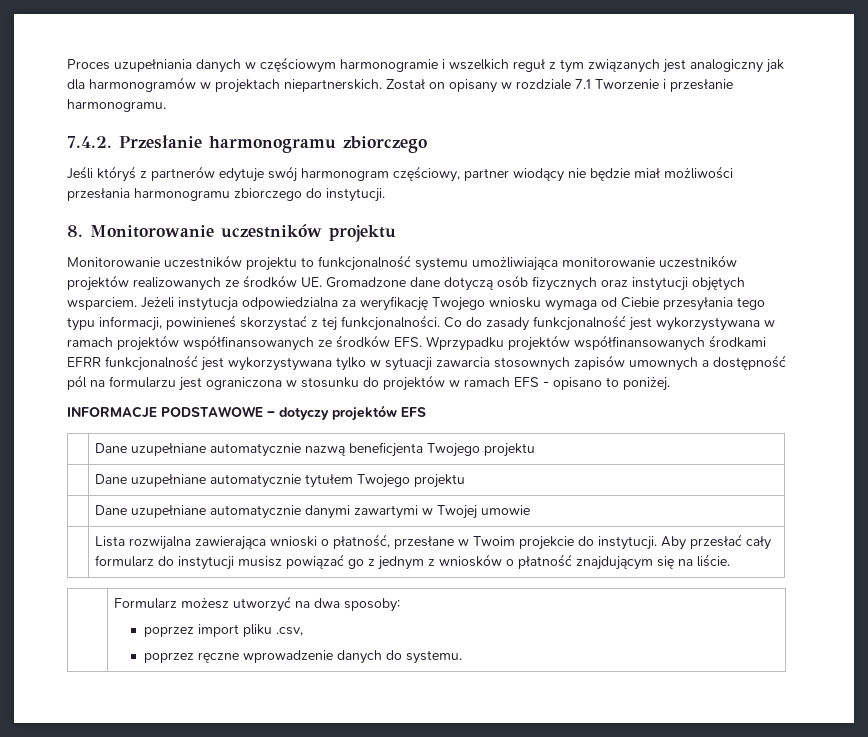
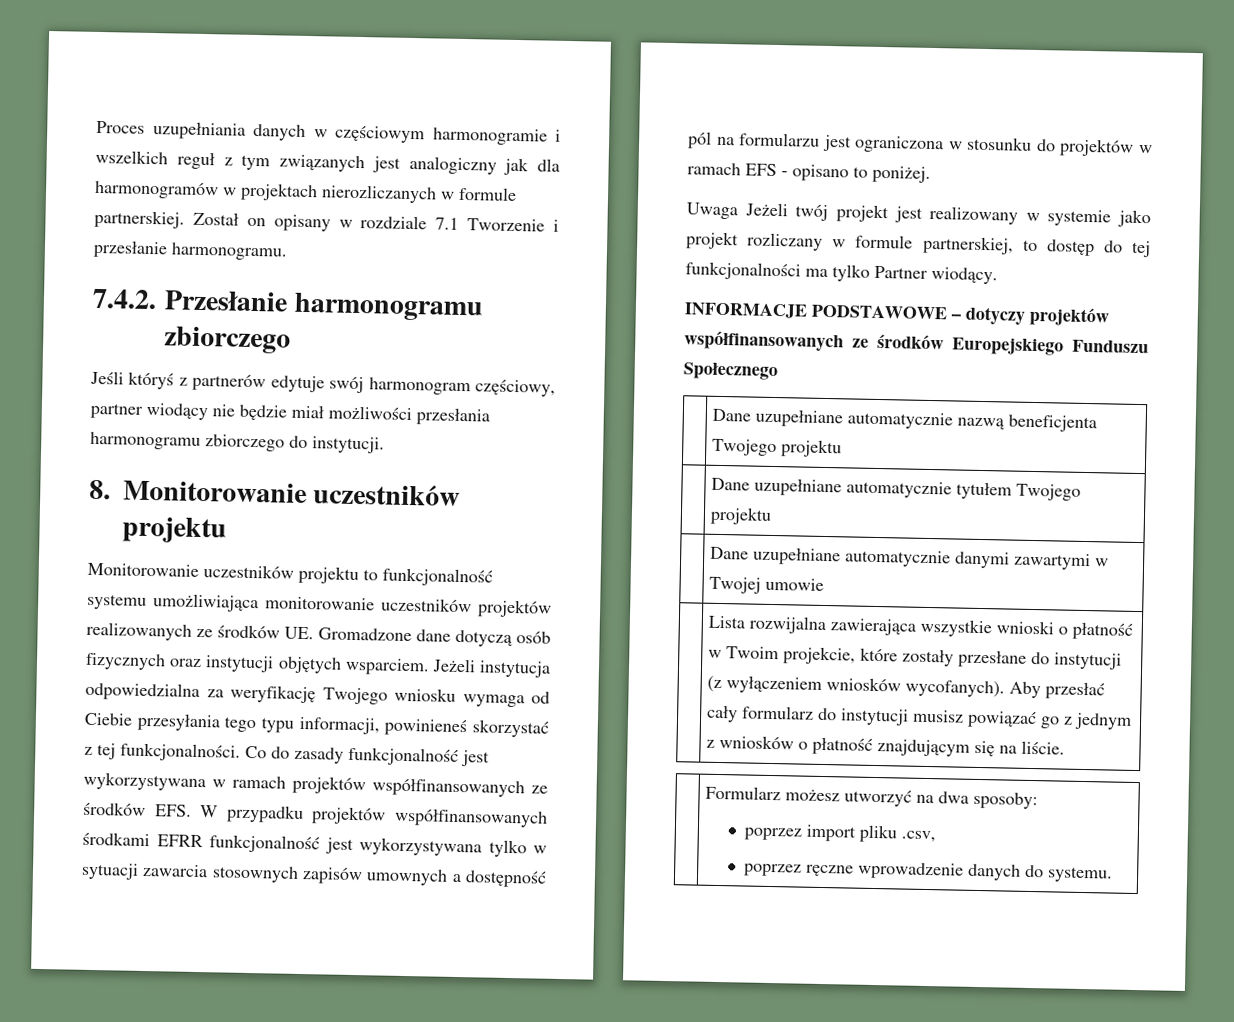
- Proces uzupełniania danych w częściowym harmonogramie i wszelkich reguł z tym związanych jest analogiczny jak dla harmonogramów w projektach niepartnerskich.
+ Proces uzupełniania danych w częściowym harmonogramie i wszelkich reguł z tym związanych jest analogiczny jak dla harmonogramów w projektach nierozliczanych w formule partnerskiej.
- Co do zasady funkcjonalność jest wykorzystywana w ramach projektów współfinansowanych ze środków EFS. Wprzypadku projektów współfinansowanych środkami EFRR funkcjonalność jest wykorzystywana tylko w sytuacji zawarcia stosownych zapisów umownych a dostępność pól na formularzu jest ograniczona w stosunku do projektów w ramach EFS - opisano to poniżej.
+ Co do zasady funkcjonalność jest wykorzystywana w ramach projektów współfinansowanych ze środków EFS. W przypadku projektów współfinansowanych środkami EFRR funkcjonalność jest wykorzystywana tylko w sytuacji zawarcia stosownych zapisów umownych a dostępność pól na formularzu jest ograniczona w stosunku do projektów w ramach EFS - opisano to poniżej.
+ Uwaga Jeżeli twój projekt jest realizowany w systemie jako projekt rozliczany w formule partnerskiej, to dostęp do tej funkcjonalności ma tylko Partner wiodący.
- INFORMACJE PODSTAWOWE – dotyczy projektów EFS
+ INFORMACJE PODSTAWOWE – dotyczy projektów współfinansowanych ze środków Europejskiego Funduszu Społecznego
- | Lista rozwijalna zawierająca wnioski o płatność, przesłane w Twoim projekcie do instytucji. Aby przesłać cały formularz do instytucji musisz powiązać go z jednym z wniosków o płatność znajdującym się na liście.
+ | Lista rozwijalna zawierająca wszystkie wnioski o płatność w Twoim projekcie, które zostały przesłane do instytucji (z wyłączeniem wniosków wycofanych). Aby przesłać cały formularz do instytucji musisz powiązać go z jednym z wniosków o płatność znajdującym się na liście.

